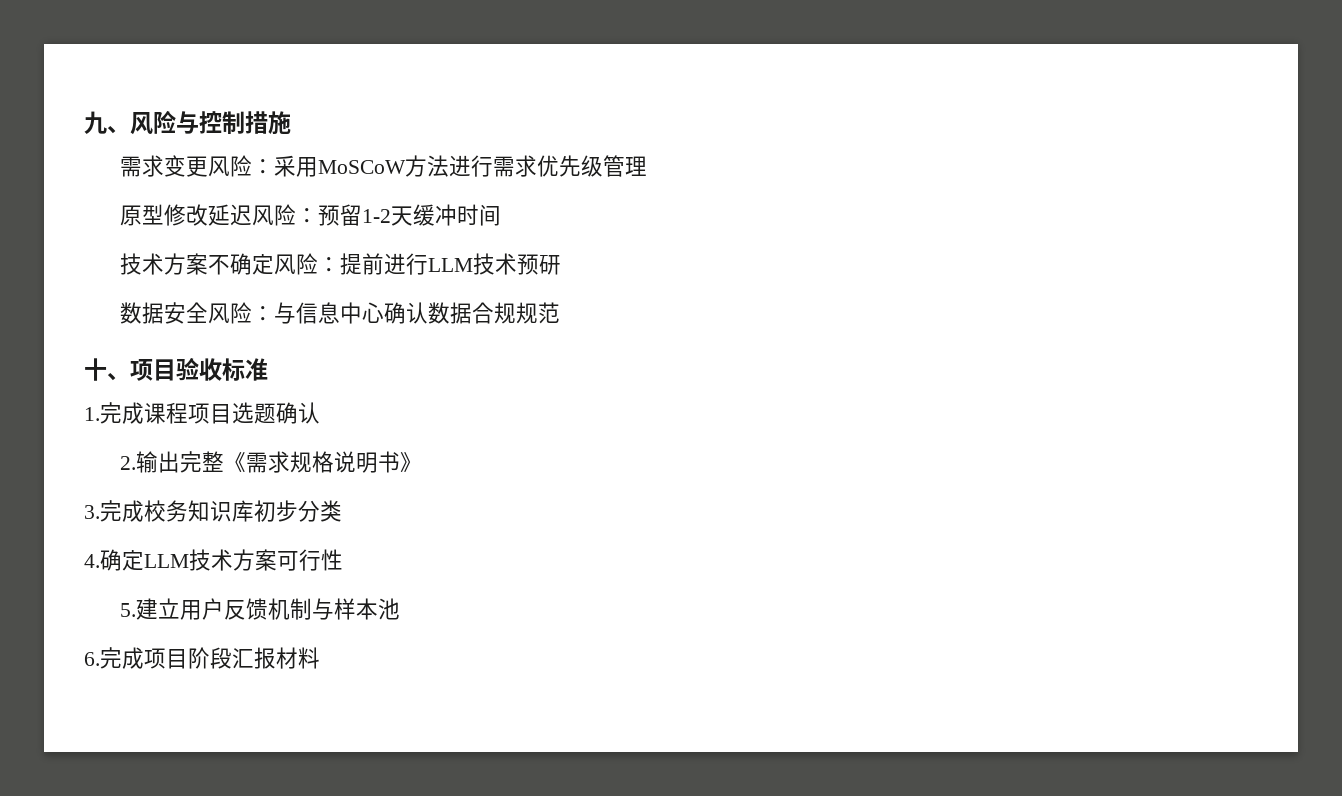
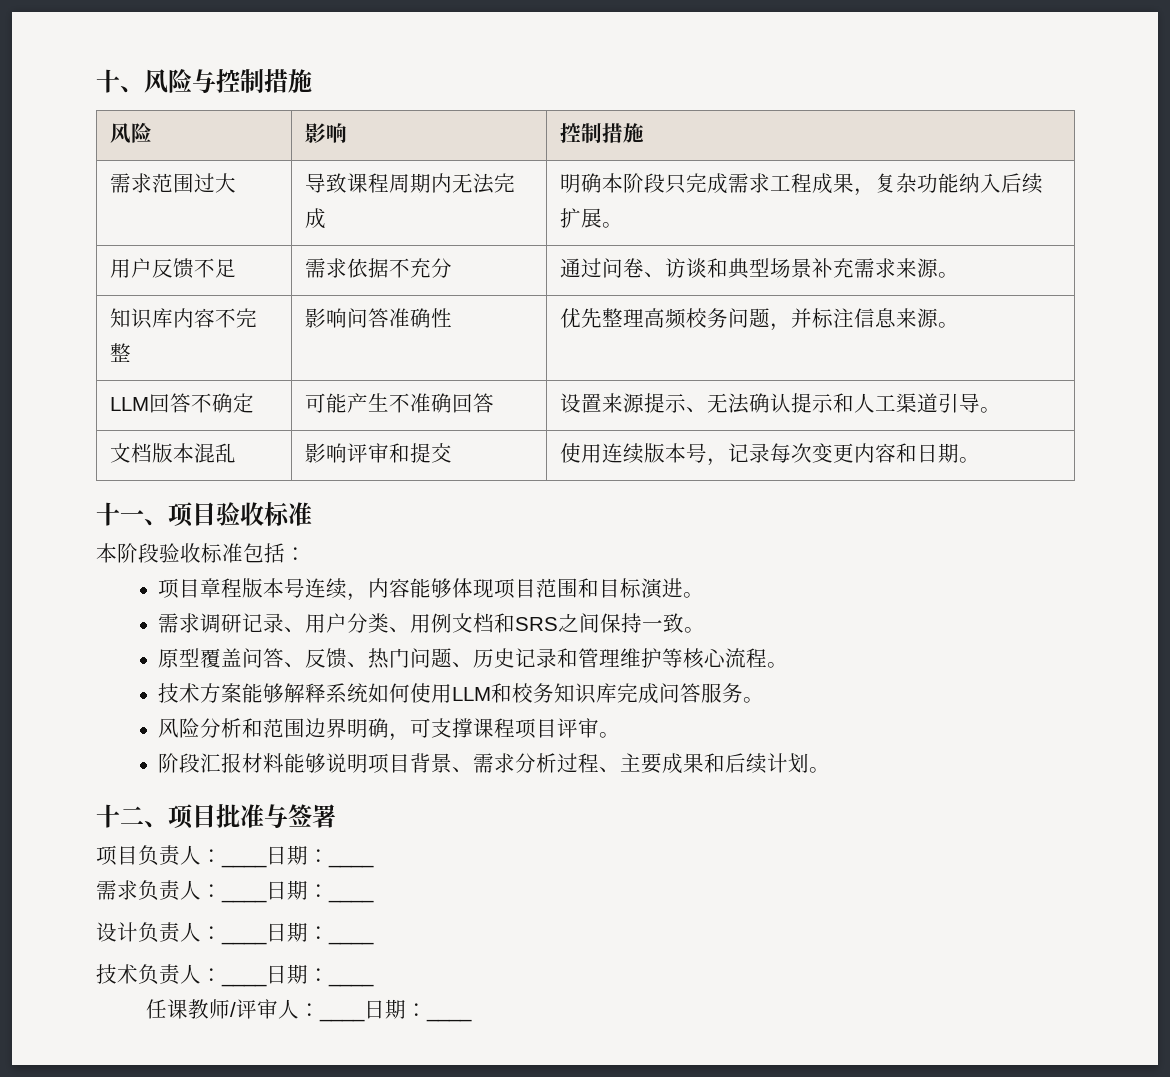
- 九、风险与控制措施
+ 十、风险与控制措施
- 需求变更风险：采用MoSCoW方法进行需求优先级管理
- 原型修改延迟风险：预留1-2天缓冲时间
- 技术方案不确定风险：提前进行LLM技术预研
- 数据安全风险：与信息中心确认数据合规规范
- 十、项目验收标准
+ 风险 | 影响 | 控制措施
+ 需求范围过大 | 导致课程周期内无法完成 | 明确本阶段只完成需求工程成果，复杂功能纳入后续扩展。
+ 用户反馈不足 | 需求依据不充分 | 通过问卷、访谈和典型场景补充需求来源。
+ 知识库内容不完整 | 影响问答准确性 | 优先整理高频校务问题，并标注信息来源。
+ LLM回答不确定 | 可能产生不准确回答 | 设置来源提示、无法确认提示和人工渠道引导。
+ 文档版本混乱 | 影响评审和提交 | 使用连续版本号，记录每次变更内容和日期。
+ 十一、项目验收标准
- 1.完成课程项目选题确认
- 2.输出完整《需求规格说明书》
- 3.完成校务知识库初步分类
- 4.确定LLM技术方案可行性
- 5.建立用户反馈机制与样本池
- 6.完成项目阶段汇报材料
+ 本阶段验收标准包括：
+ 项目章程版本号连续，内容能够体现项目范围和目标演进。
+ 需求调研记录、用户分类、用例文档和SRS之间保持一致。
+ 原型覆盖问答、反馈、热门问题、历史记录和管理维护等核心流程。
+ 技术方案能够解释系统如何使用LLM和校务知识库完成问答服务。
+ 风险分析和范围边界明确，可支撑课程项目评审。
+ 阶段汇报材料能够说明项目背景、需求分析过程、主要成果和后续计划。
+ 十二、项目批准与签署
+ 项目负责人：____日期：____
+ 需求负责人：____日期：____
+ 设计负责人：____日期：____
+ 技术负责人：____日期：____
+ 任课教师/评审人：____日期：____

